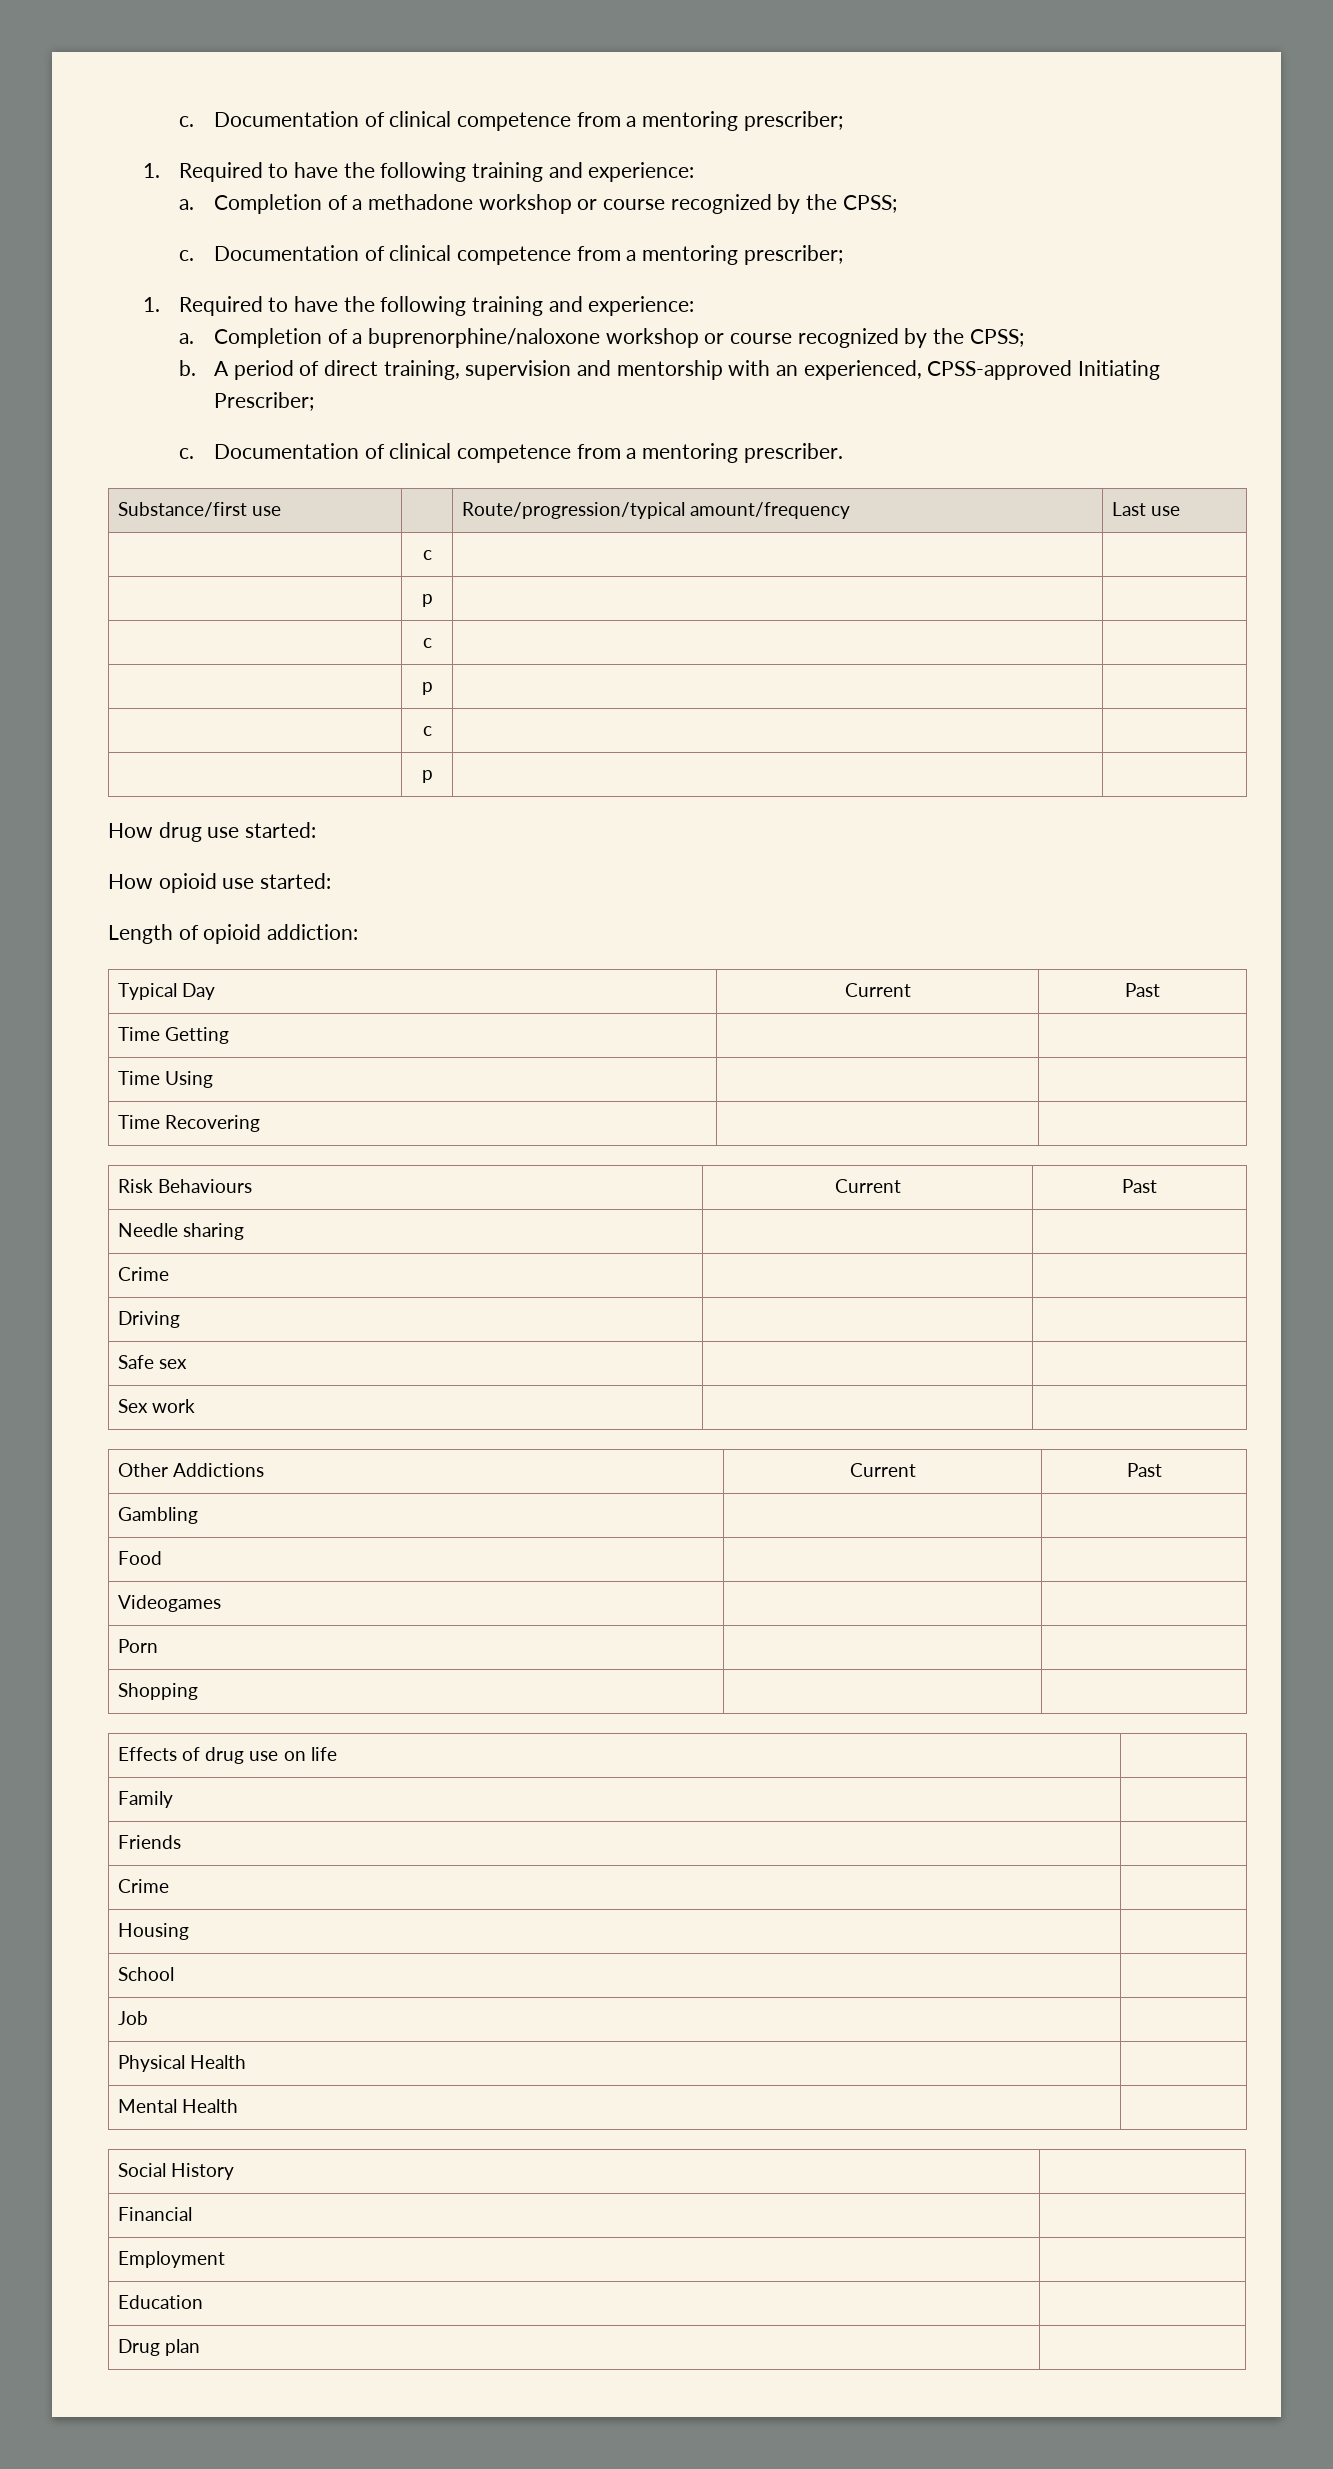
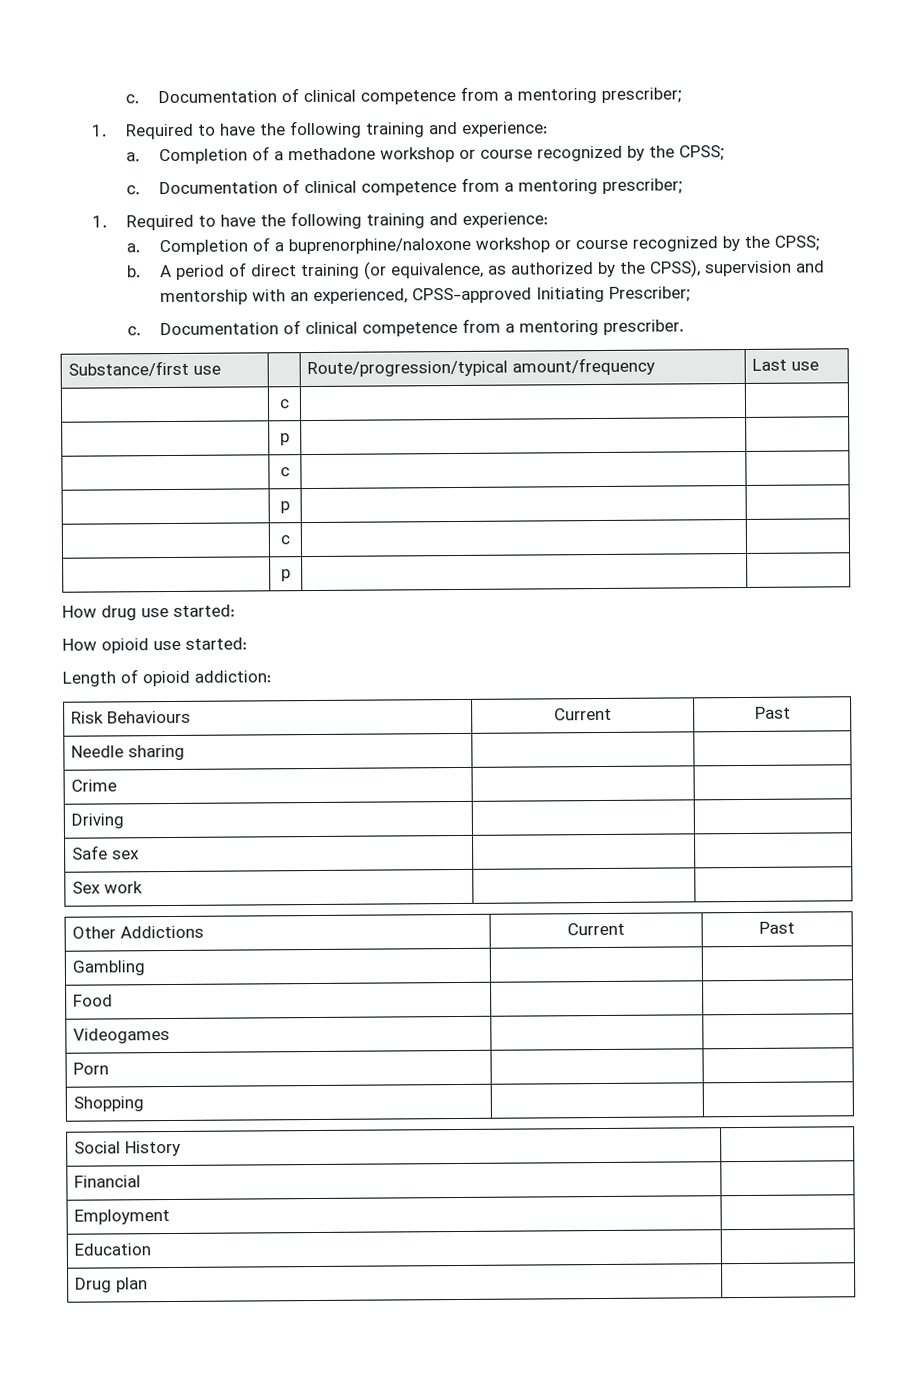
- A period of direct training, supervision and mentorship with an experienced, CPSS-approved Initiating Prescriber;
+ A period of direct training (or equivalence, as authorized by the CPSS), supervision and mentorship with an experienced, CPSS-approved Initiating Prescriber;
- Typical Day | Current | Past
- Time Getting | |
- Time Using | |
- Time Recovering | |
- Effects of drug use on life |
- Family |
- Friends |
- Crime |
- Housing |
- School |
- Job |
- Physical Health |
- Mental Health |

